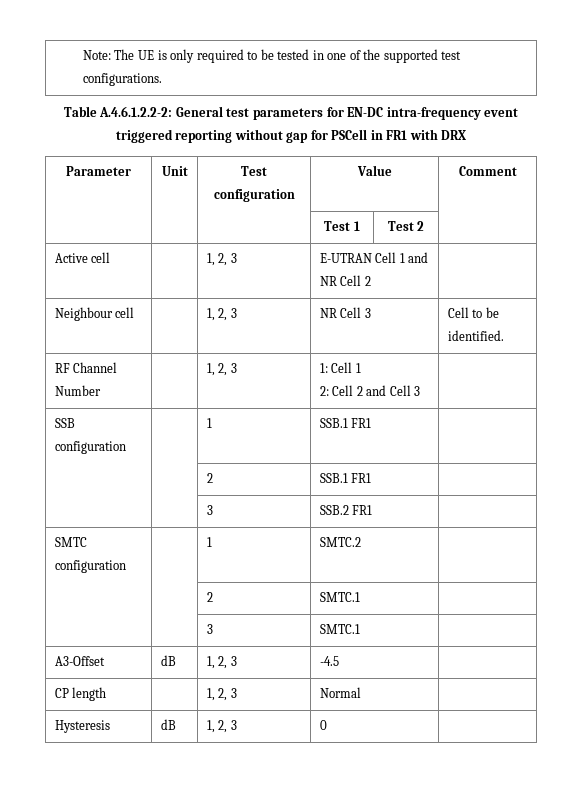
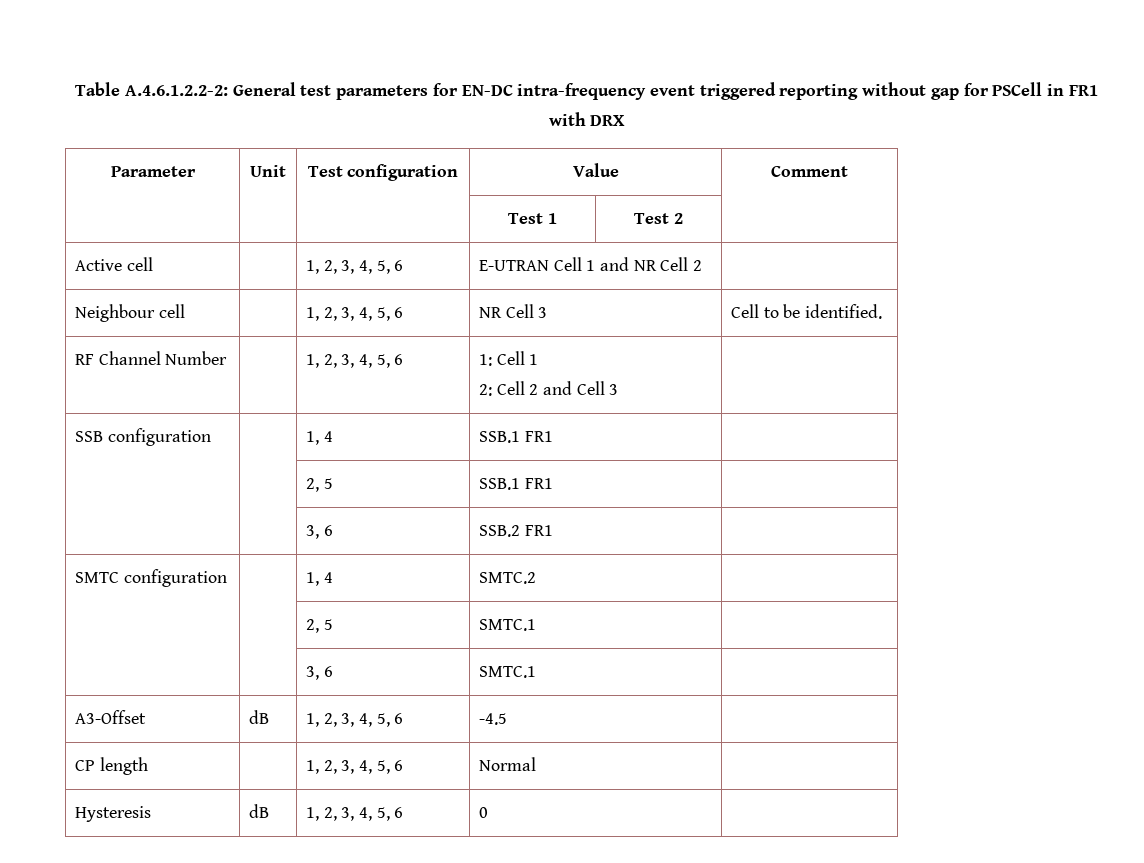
- Note: The UE is only required to be tested in one of the supported test configurations.
- Active cell | | 1, 2, 3 | E-UTRAN Cell 1 and NR Cell 2 |
+ Active cell | | 1, 2, 3, 4, 5, 6 | E-UTRAN Cell 1 and NR Cell 2 |
- Neighbour cell | | 1, 2, 3 | NR Cell 3 | Cell to be identified.
+ Neighbour cell | | 1, 2, 3, 4, 5, 6 | NR Cell 3 | Cell to be identified.
- RF Channel Number | | 1, 2, 3 | 1: Cell 1
+ RF Channel Number | | 1, 2, 3, 4, 5, 6 | 1: Cell 1
- SSB configuration | | 1 | SSB.1 FR1 |
- | | 2 | SSB.1 FR1 |
- | | 3 | SSB.2 FR1 |
+ SSB configuration | | 1, 4 | SSB.1 FR1 |
+ | | 2, 5 | SSB.1 FR1 |
+ | | 3, 6 | SSB.2 FR1 |
- SMTC configuration | | 1 | SMTC.2 |
+ SMTC configuration | | 1, 4 | SMTC.2 |
- | | 2 | SMTC.1 |
+ | | 2, 5 | SMTC.1 |
- | | 3 | SMTC.1 |
+ | | 3, 6 | SMTC.1 |
- A3-Offset | dB | 1, 2, 3 | -4.5 |
+ A3-Offset | dB | 1, 2, 3, 4, 5, 6 | -4.5 |
- CP length | | 1, 2, 3 | Normal |
+ CP length | | 1, 2, 3, 4, 5, 6 | Normal |
- Hysteresis | dB | 1, 2, 3 | 0 |
+ Hysteresis | dB | 1, 2, 3, 4, 5, 6 | 0 |

